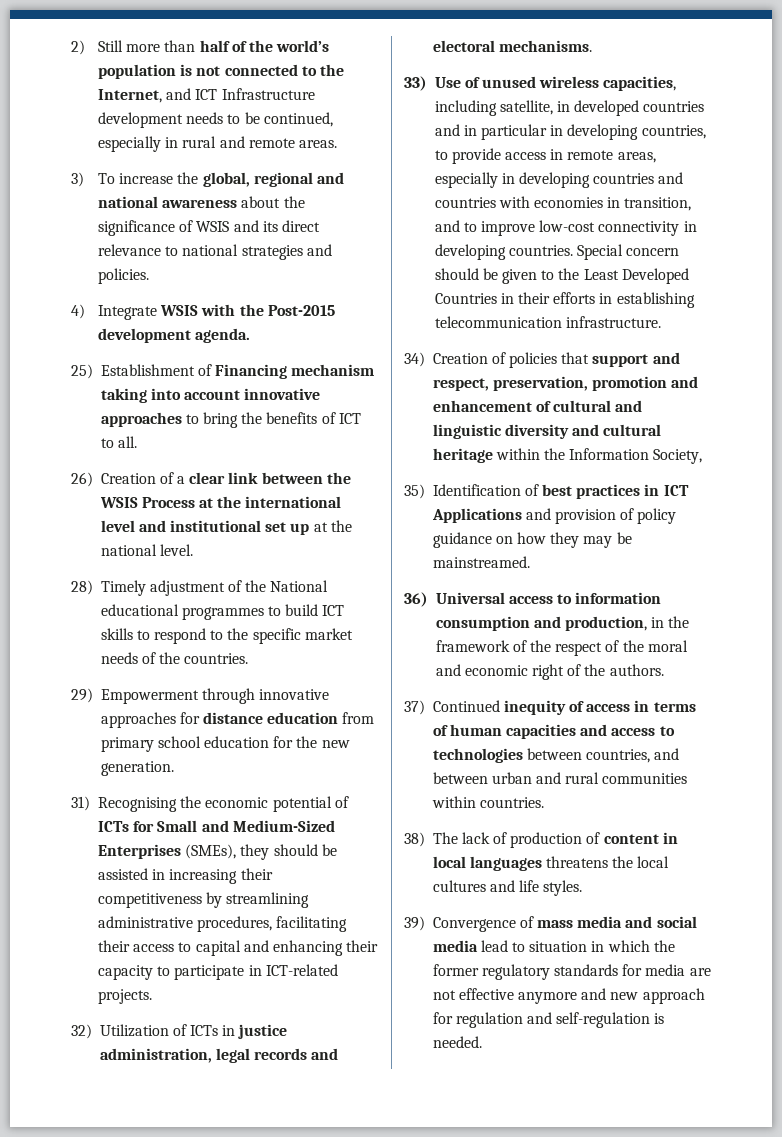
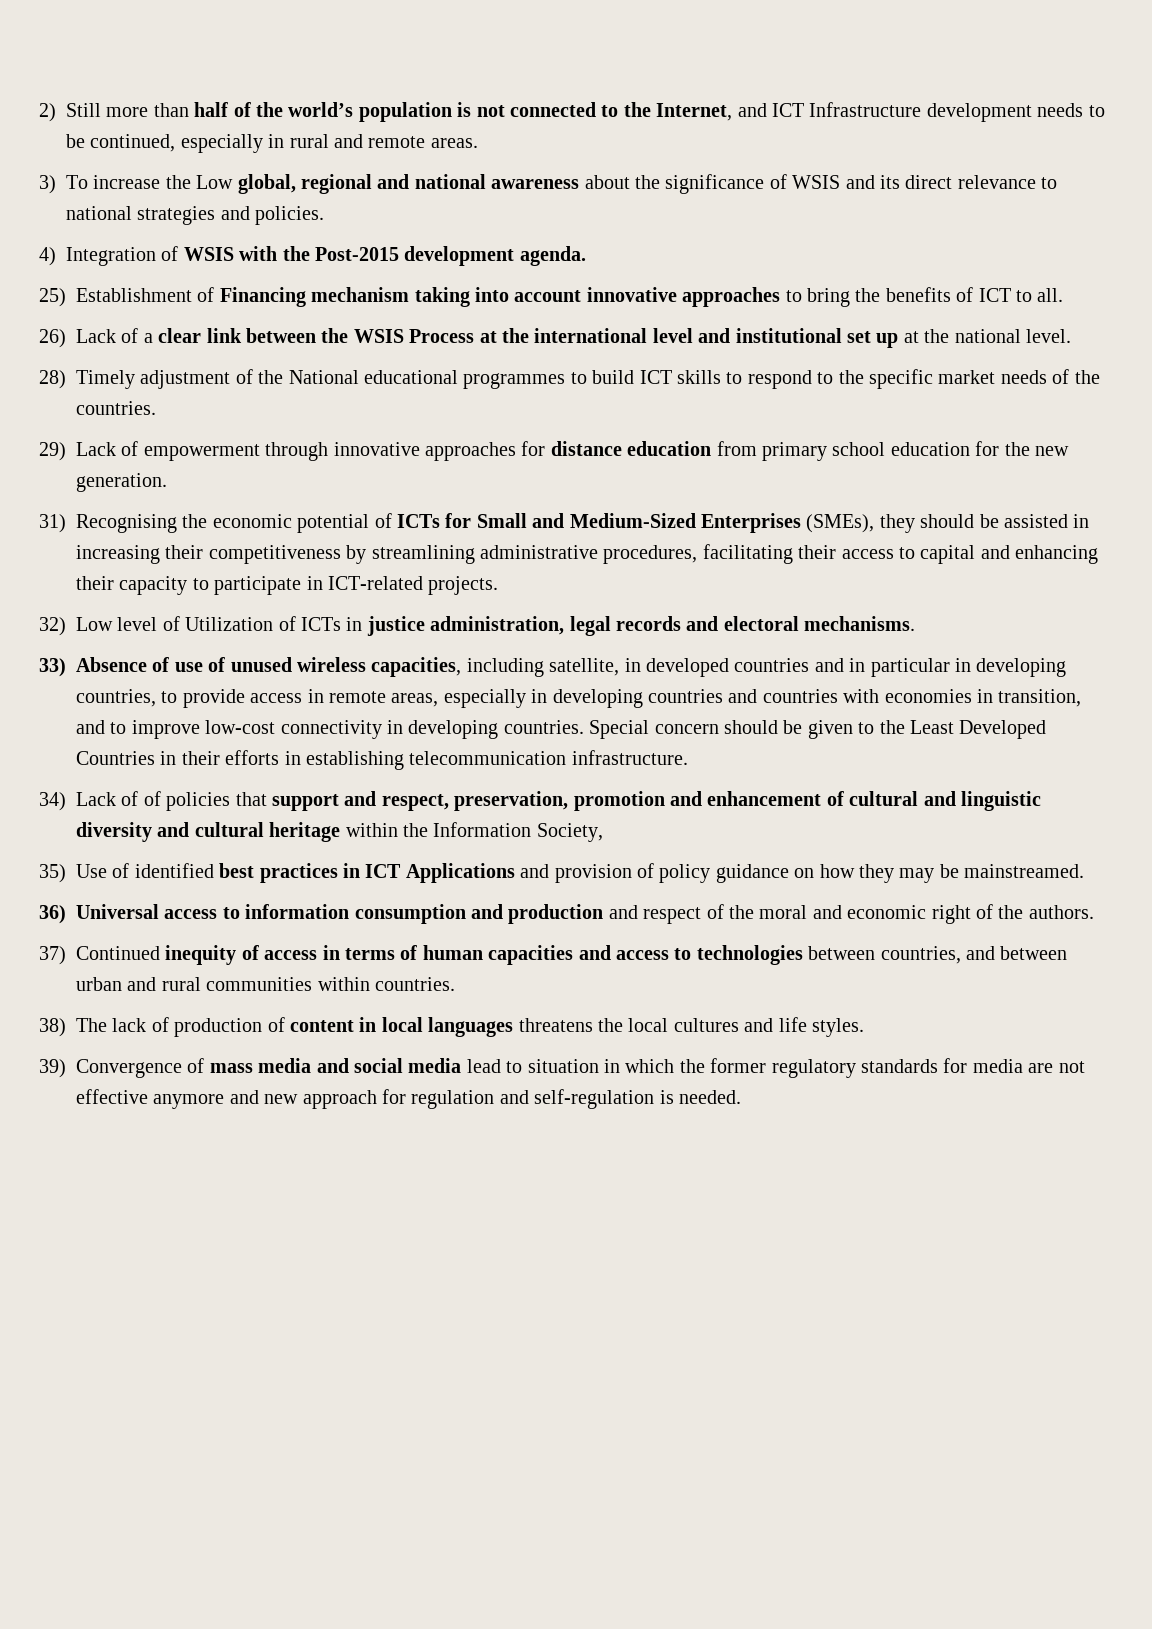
- 3) To increase the global, regional and national awareness about the significance of WSIS and its direct relevance to national strategies and policies.
+ 3) To increase the Low global, regional and national awareness about the significance of WSIS and its direct relevance to national strategies and policies.
- 4) Integrate WSIS with the Post-2015 development agenda.
+ 4) Integration of WSIS with the Post-2015 development agenda.
- 26) Creation of a clear link between the WSIS Process at the international level and institutional set up at the national level.
+ 26) Lack of a clear link between the WSIS Process at the international level and institutional set up at the national level.
- 29) Empowerment through innovative approaches for distance education from primary school education for the new generation.
+ 29) Lack of empowerment through innovative approaches for distance education from primary school education for the new generation.
- 32) Utilization of ICTs in justice administration, legal records and electoral mechanisms.
+ 32) Low level of Utilization of ICTs in justice administration, legal records and electoral mechanisms.
- 33) Use of unused wireless capacities, including satellite, in developed countries and in particular in developing countries, to provide access in remote areas, especially in developing countries and countries with economies in transition, and to improve low-cost connectivity in developing countries.
+ 33) Absence of use of unused wireless capacities, including satellite, in developed countries and in particular in developing countries, to provide access in remote areas, especially in developing countries and countries with economies in transition, and to improve low-cost connectivity in developing countries.
- 34) Creation of policies that support and respect, preservation, promotion and enhancement of cultural and linguistic diversity and cultural heritage within the Information Society,
+ 34) Lack of of policies that support and respect, preservation, promotion and enhancement of cultural and linguistic diversity and cultural heritage within the Information Society,
- 35) Identification of best practices in ICT Applications and provision of policy guidance on how they may be mainstreamed.
+ 35) Use of identified best practices in ICT Applications and provision of policy guidance on how they may be mainstreamed.
- 36) Universal access to information consumption and production, in the framework of the respect of the moral and economic right of the authors.
+ 36) Universal access to information consumption and production and respect of the moral and economic right of the authors.

